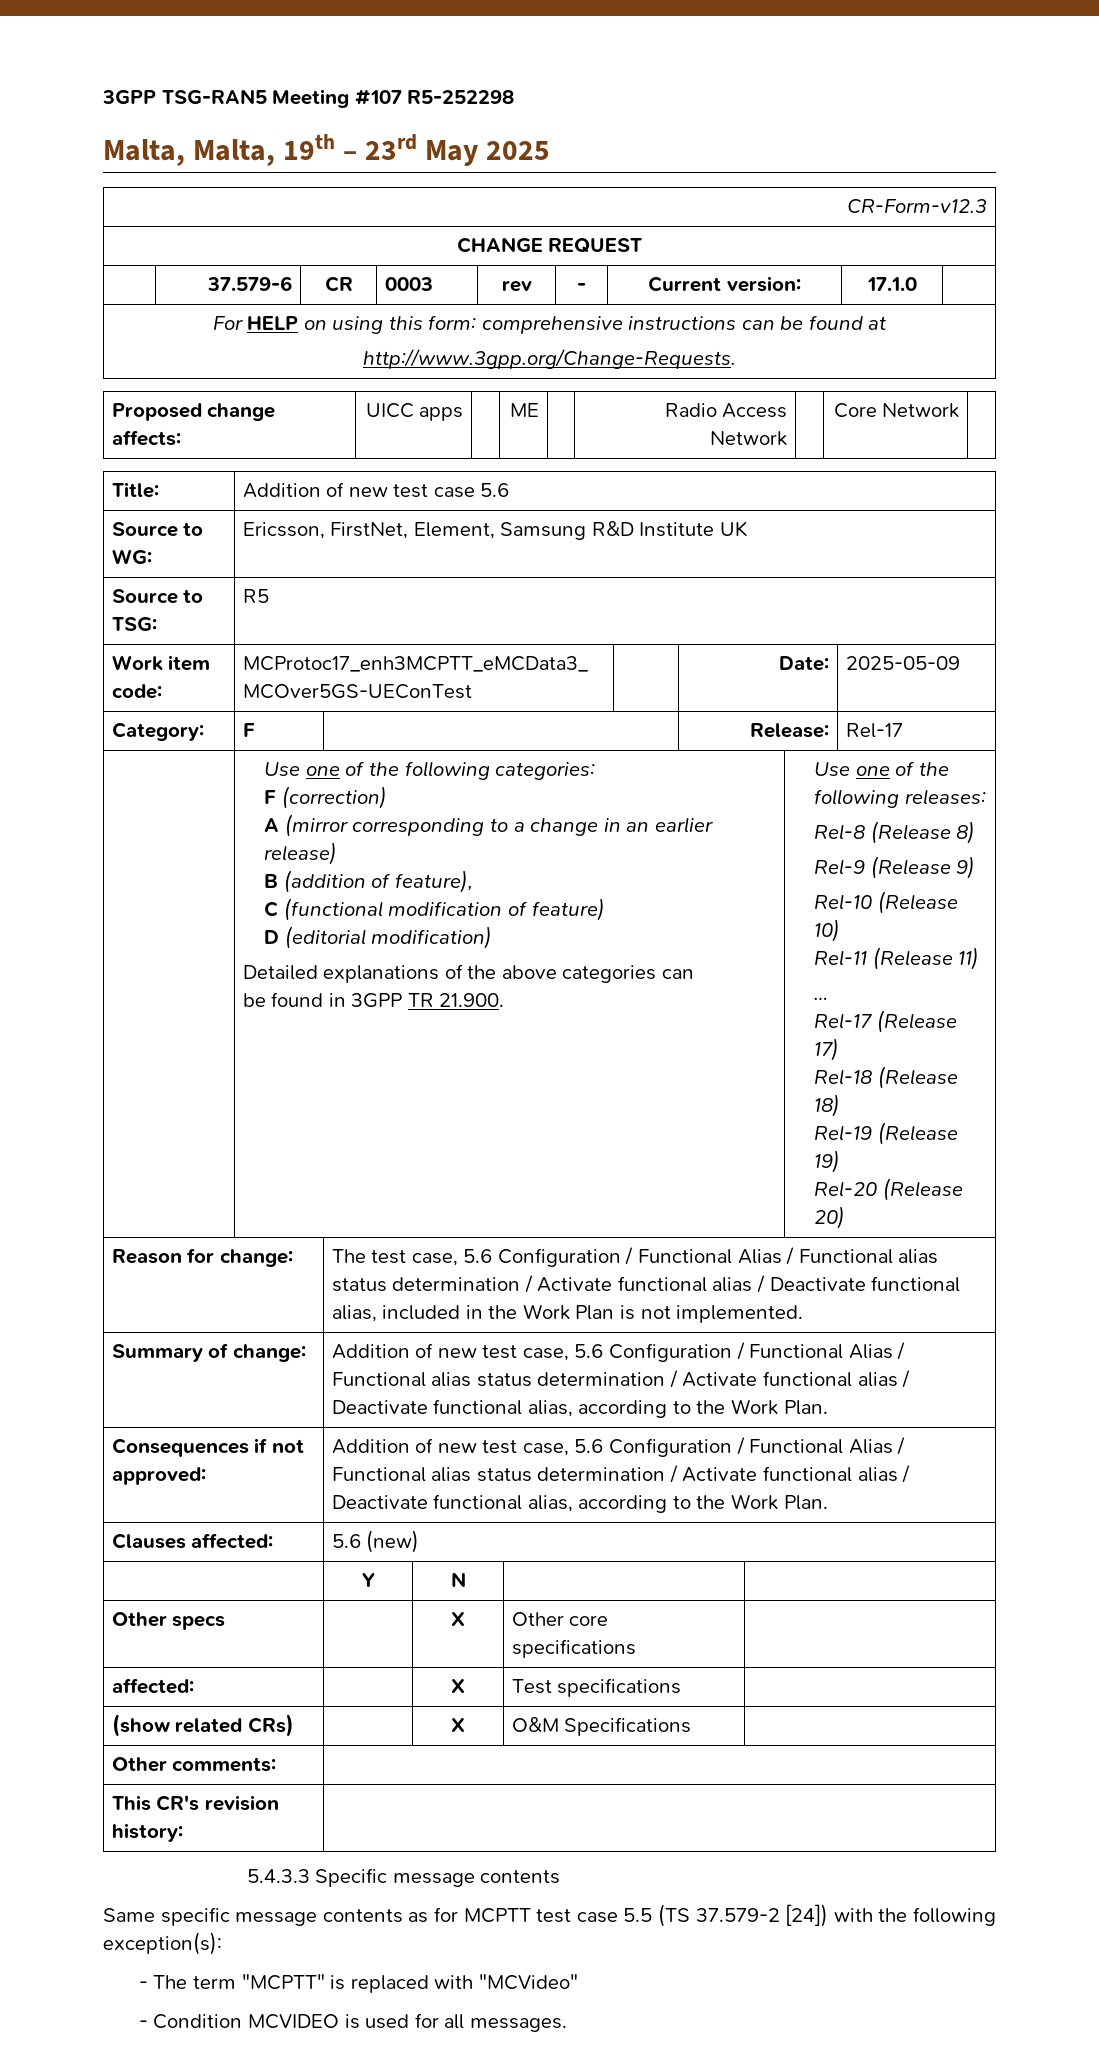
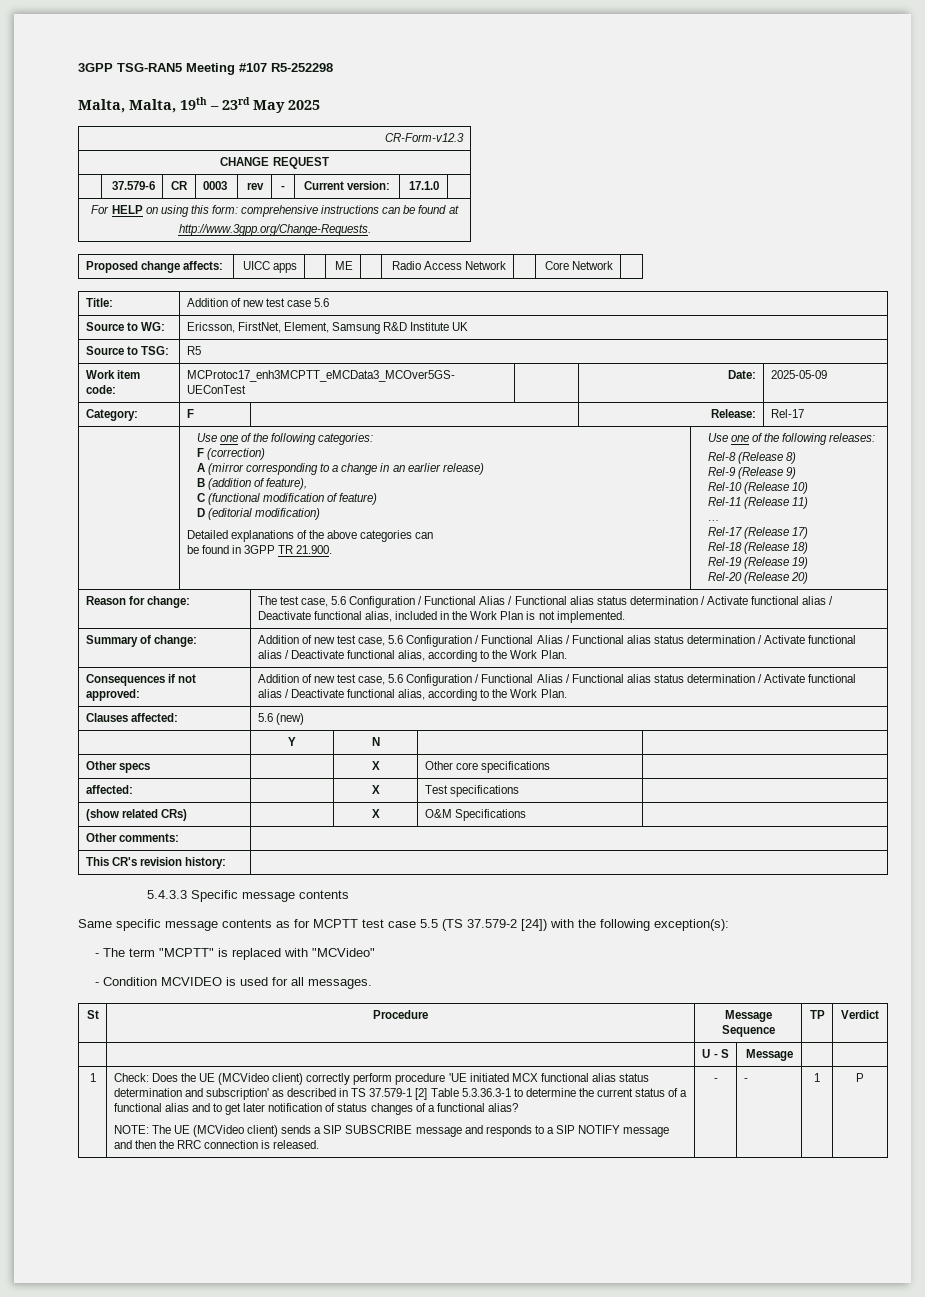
+ St | Procedure | Message Sequence | TP | Verdict
+ | | U - S | Message | |
+ 1 | Check: Does the UE (MCVideo client) correctly perform procedure 'UE initiated MCX functional alias status determination and subscription' as described in TS 37.579-1 [2] Table 5.3.36.3-1 to determine the current status of a functional alias and to get later notification of status changes of a functional alias?
+ NOTE: The UE (MCVideo client) sends a SIP SUBSCRIBE message and responds to a SIP NOTIFY message and then the RRC connection is released. | - | - | 1 | P

